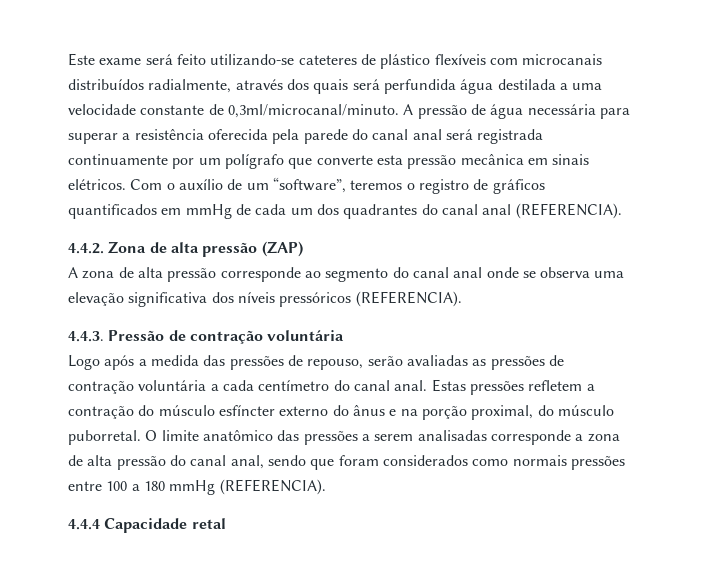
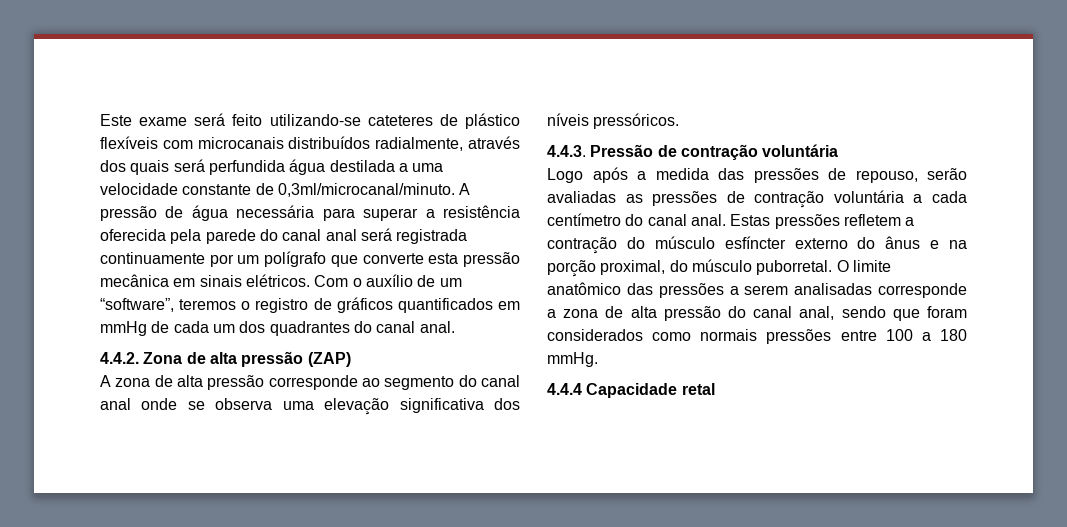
- Com o auxílio de um “software”, teremos o registro de gráficos quantificados em mmHg de cada um dos quadrantes do canal anal (REFERENCIA).
+ Com o auxílio de um “software”, teremos o registro de gráficos quantificados em mmHg de cada um dos quadrantes do canal anal.
- A zona de alta pressão corresponde ao segmento do canal anal onde se observa uma elevação significativa dos níveis pressóricos (REFERENCIA).
+ A zona de alta pressão corresponde ao segmento do canal anal onde se observa uma elevação significativa dos níveis pressóricos.
- O limite anatômico das pressões a serem analisadas corresponde a zona de alta pressão do canal anal, sendo que foram considerados como normais pressões entre 100 a 180 mmHg (REFERENCIA).
+ O limite anatômico das pressões a serem analisadas corresponde a zona de alta pressão do canal anal, sendo que foram considerados como normais pressões entre 100 a 180 mmHg.

